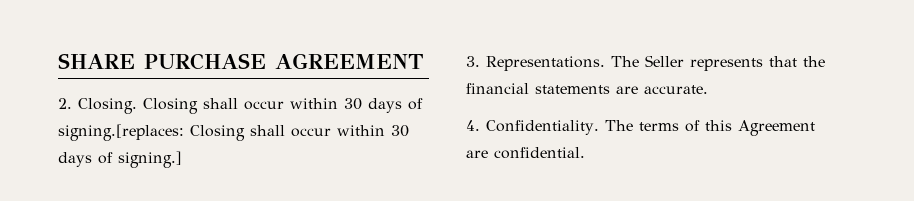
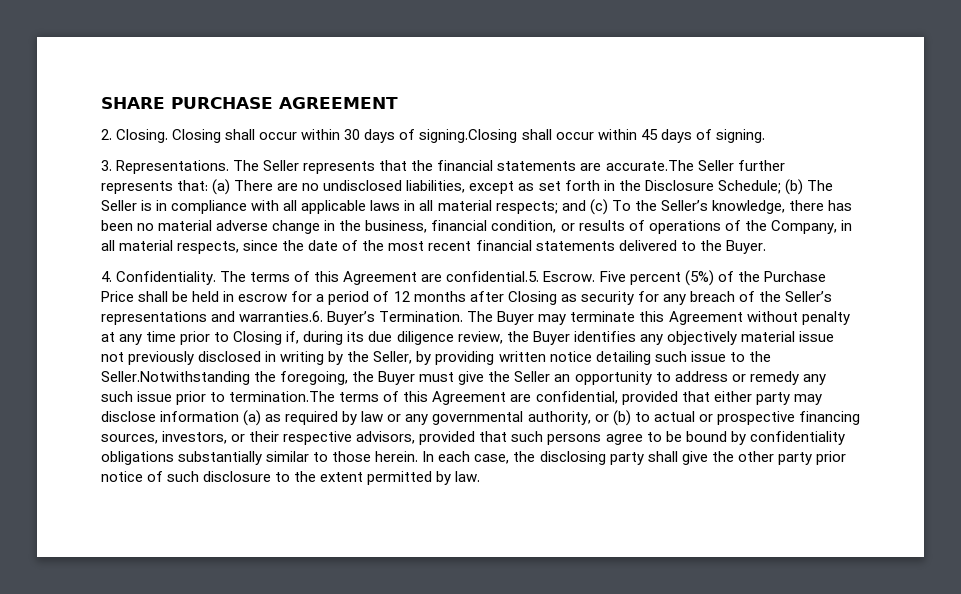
- Closing shall occur within 30 days of signing.[replaces: Closing shall occur within 30 days of signing.]
+ Closing shall occur within 30 days of signing.Closing shall occur within 45 days of signing.
- The Seller represents that the financial statements are accurate.
+ The Seller represents that the financial statements are accurate.The Seller further represents that: (a) There are no undisclosed liabilities, except as set forth in the Disclosure Schedule; (b) The Seller is in compliance with all applicable laws in all material respects; and (c) To the Seller’s knowledge, there has been no material adverse change in the business, financial condition, or results of operations of the Company, in all material respects, since the date of the most recent financial statements delivered to the Buyer.
- The terms of this Agreement are confidential.
+ The terms of this Agreement are confidential.5. Escrow. Five percent (5%) of the Purchase Price shall be held in escrow for a period of 12 months after Closing as security for any breach of the Seller’s representations and warranties.6. Buyer’s Termination. The Buyer may terminate this Agreement without penalty at any time prior to Closing if, during its due diligence review, the Buyer identifies any objectively material issue not previously disclosed in writing by the Seller, by providing written notice detailing such issue to the Seller.Notwithstanding the foregoing, the Buyer must give the Seller an opportunity to address or remedy any such issue prior to termination.The terms of this Agreement are confidential, provided that either party may disclose information (a) as required by law or any governmental authority, or (b) to actual or prospective financing sources, investors, or their respective advisors, provided that such persons agree to be bound by confidentiality obligations substantially similar to those herein. In each case, the disclosing party shall give the other party prior notice of such disclosure to the extent permitted by law.

